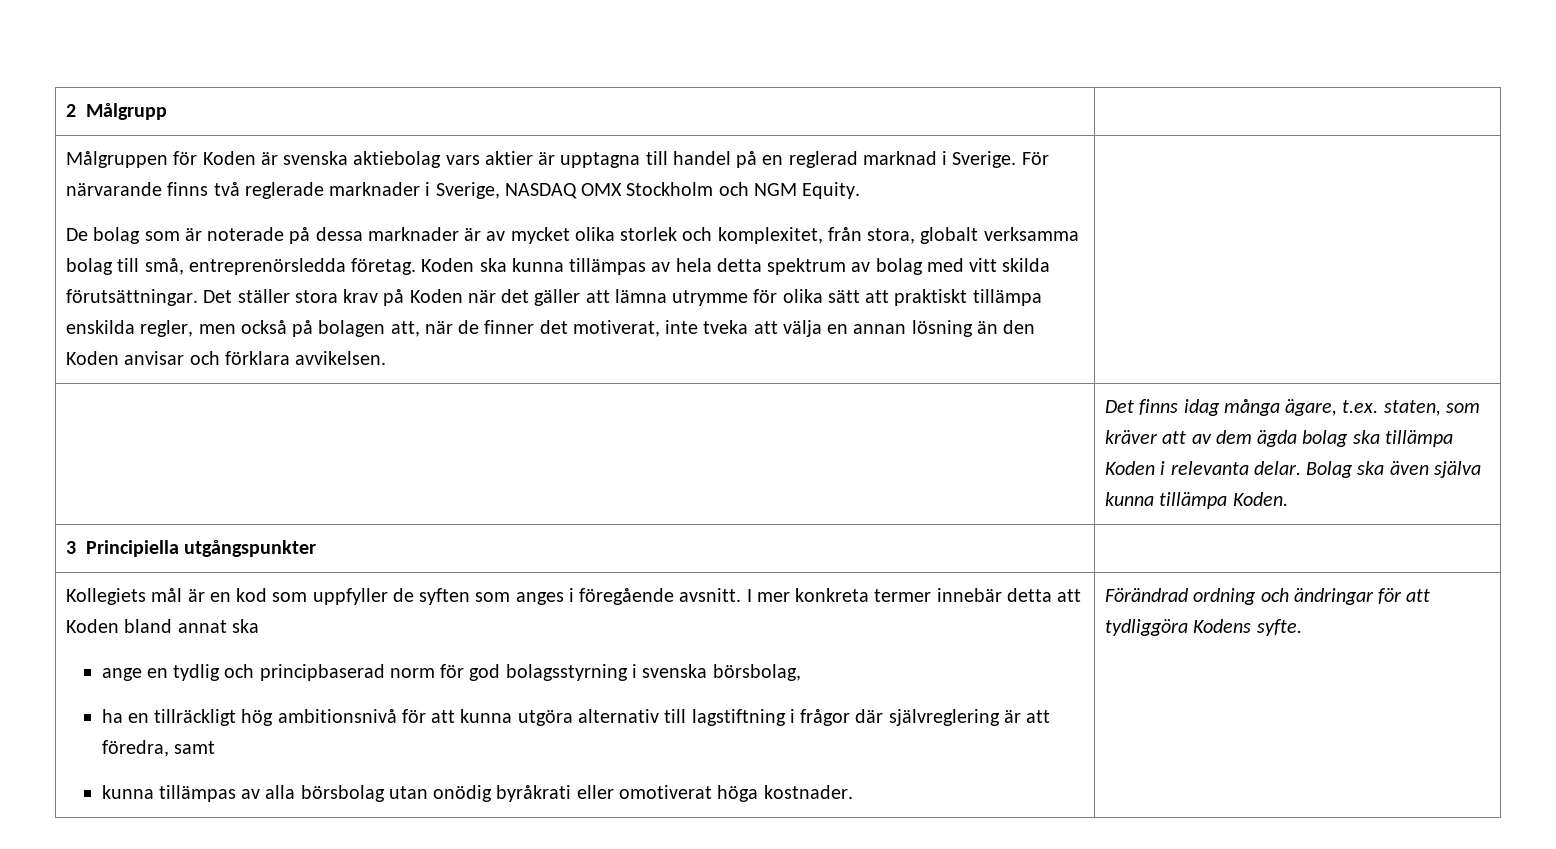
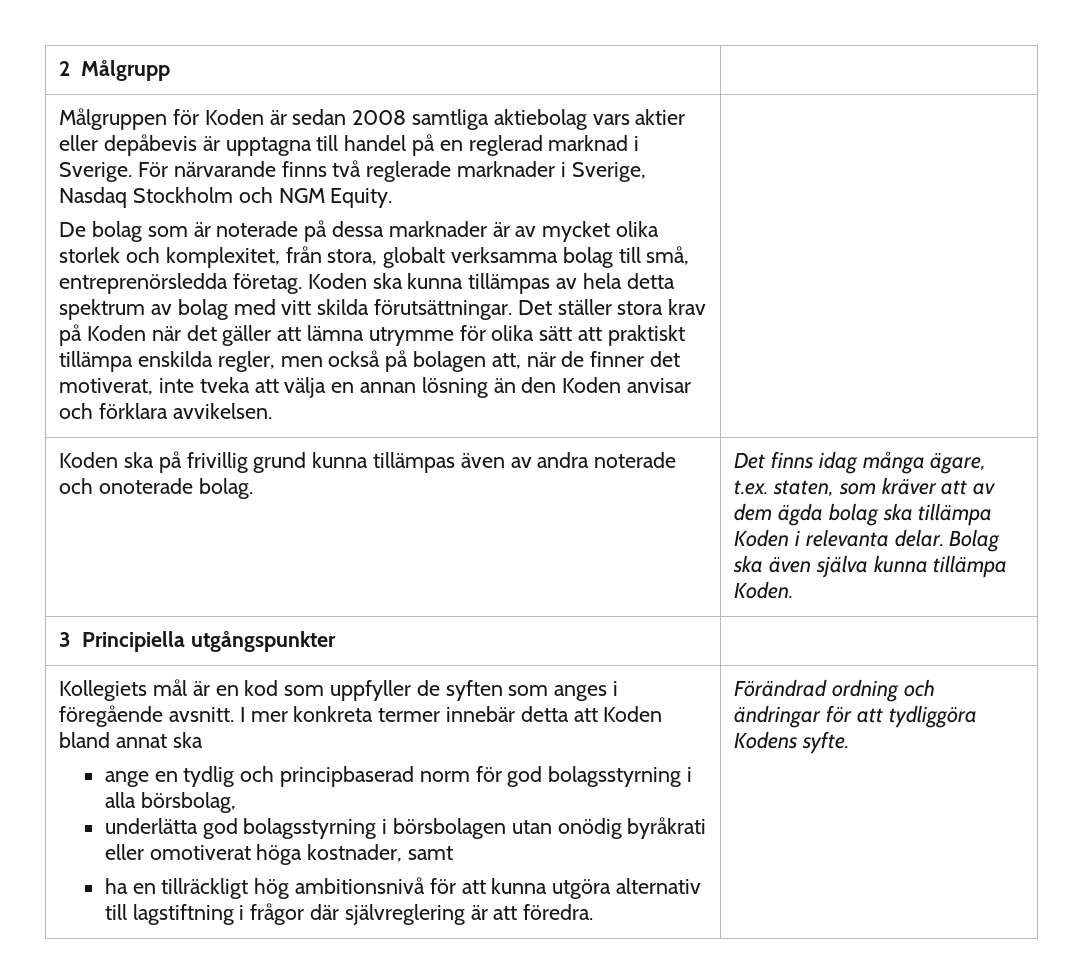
- Målgruppen för Koden är svenska aktiebolag vars aktier är upptagna till handel på en reglerad marknad i Sverige.
+ Målgruppen för Koden är sedan 2008 samtliga aktiebolag vars aktier eller depåbevis är upptagna till handel på en reglerad marknad i Sverige.
- För närvarande finns två reglerade marknader i Sverige, NASDAQ OMX Stockholm och NGM Equity.
+ För närvarande finns två reglerade marknader i Sverige, Nasdaq Stockholm och NGM Equity.
+ Koden ska på frivillig grund kunna tillämpas även av andra noterade och onoterade bolag.
- ange en tydlig och principbaserad norm för god bolagsstyrning i svenska börsbolag,
+ ange en tydlig och principbaserad norm för god bolagsstyrning i alla börsbolag,
+ underlätta god bolagsstyrning i börsbolagen utan onödig byråkrati eller omotiverat höga kostnader, samt
- ha en tillräckligt hög ambitionsnivå för att kunna utgöra alternativ till lagstiftning i frågor där självreglering är att föredra, samt
- kunna tillämpas av alla börsbolag utan onödig byråkrati eller omotiverat höga kostnader.
+ ha en tillräckligt hög ambitionsnivå för att kunna utgöra alternativ till lagstiftning i frågor där självreglering är att föredra.

